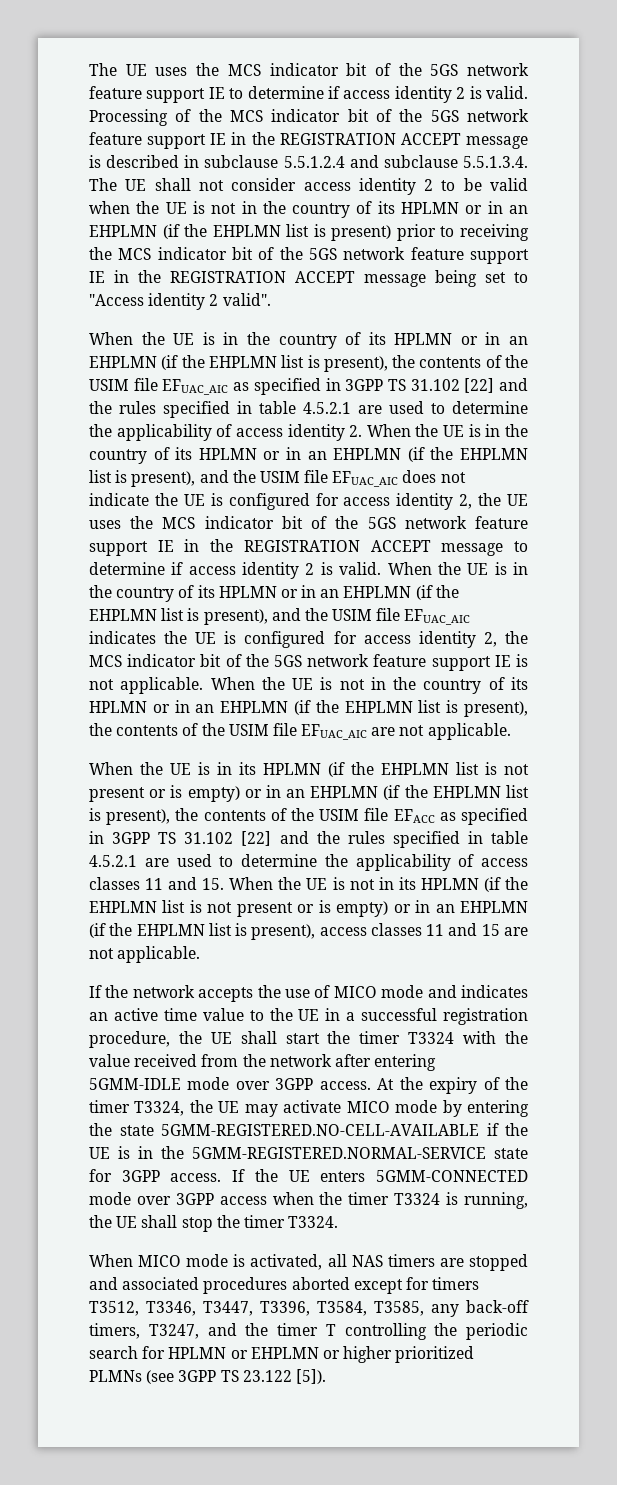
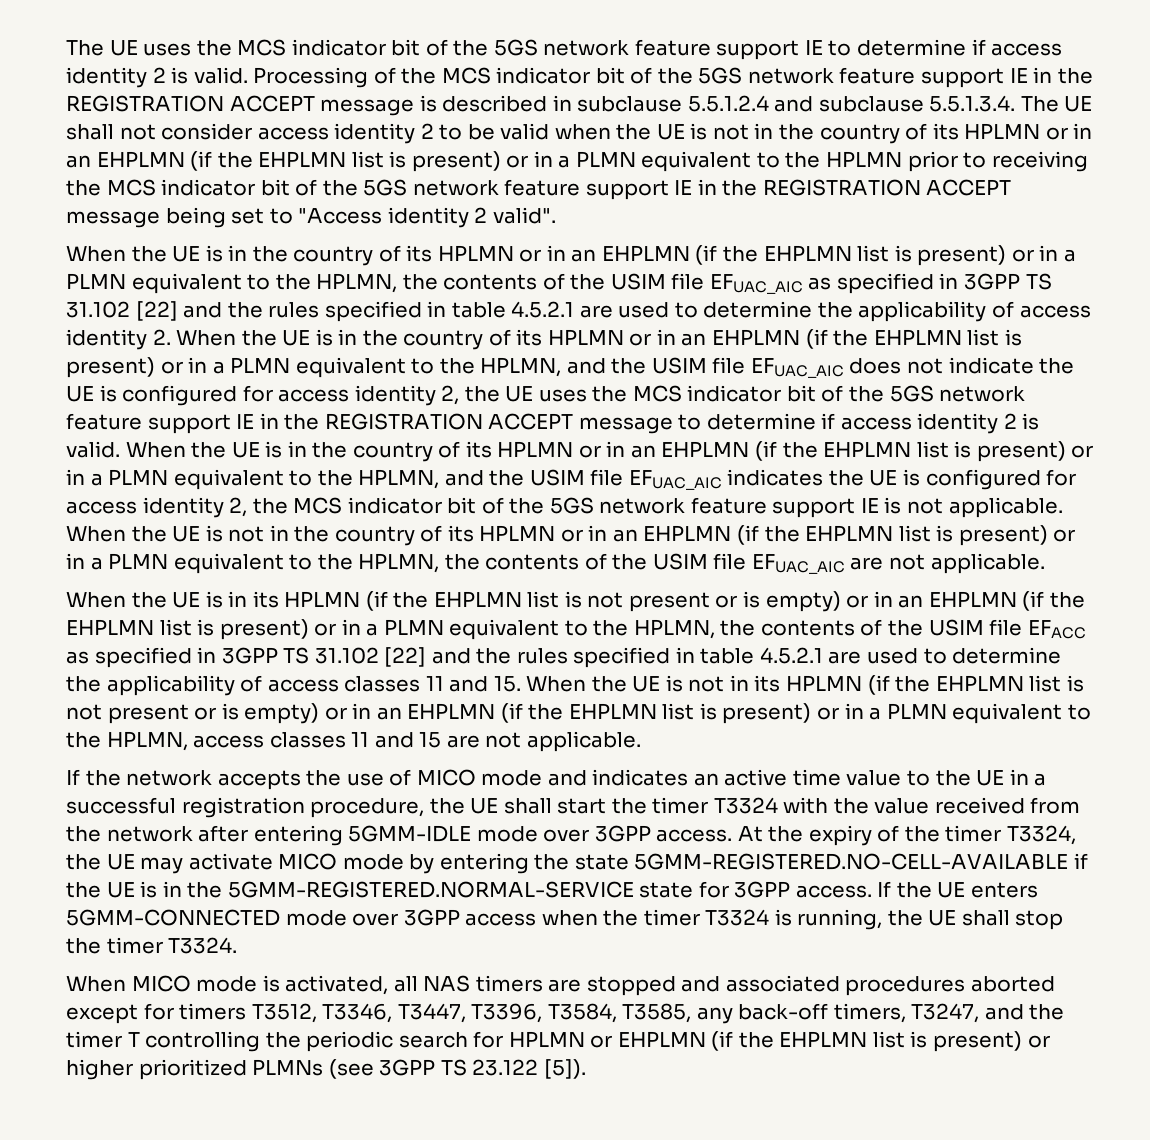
- Processing of the MCS indicator bit of the 5GS network feature support IE in the REGISTRATION ACCEPT message is described in subclause 5.5.1.2.4 and subclause 5.5.1.3.4. The UE shall not consider access identity 2 to be valid when the UE is not in the country of its HPLMN or in an EHPLMN (if the EHPLMN list is present) prior to receiving the MCS indicator bit of the 5GS network feature support IE in the REGISTRATION ACCEPT message being set to "Access identity 2 valid".
+ Processing of the MCS indicator bit of the 5GS network feature support IE in the REGISTRATION ACCEPT message is described in subclause 5.5.1.2.4 and subclause 5.5.1.3.4. The UE shall not consider access identity 2 to be valid when the UE is not in the country of its HPLMN or in an EHPLMN (if the EHPLMN list is present) or in a PLMN equivalent to the HPLMN prior to receiving the MCS indicator bit of the 5GS network feature support IE in the REGISTRATION ACCEPT message being set to "Access identity 2 valid".
- When the UE is in the country of its HPLMN or in an EHPLMN (if the EHPLMN list is present), the contents of the USIM file EFUAC_AIC as specified in 3GPP TS 31.102 [22] and the rules specified in table 4.5.2.1 are used to determine the applicability of access identity 2. When the UE is in the country of its HPLMN or in an EHPLMN (if the EHPLMN list is present), and the USIM file EFUAC_AIC does not indicate the UE is configured for access identity 2, the UE uses the MCS indicator bit of the 5GS network feature support IE in the REGISTRATION ACCEPT message to determine if access identity 2 is valid.
+ When the UE is in the country of its HPLMN or in an EHPLMN (if the EHPLMN list is present) or in a PLMN equivalent to the HPLMN, the contents of the USIM file EFUAC_AIC as specified in 3GPP TS 31.102 [22] and the rules specified in table 4.5.2.1 are used to determine the applicability of access identity 2. When the UE is in the country of its HPLMN or in an EHPLMN (if the EHPLMN list is present) or in a PLMN equivalent to the HPLMN, and the USIM file EFUAC_AIC does not indicate the UE is configured for access identity 2, the UE uses the MCS indicator bit of the 5GS network feature support IE in the REGISTRATION ACCEPT message to determine if access identity 2 is valid.
- When the UE is in the country of its HPLMN or in an EHPLMN (if the EHPLMN list is present), and the USIM file EFUAC_AIC indicates the UE is configured for access identity 2, the MCS indicator bit of the 5GS network feature support IE is not applicable.
+ When the UE is in the country of its HPLMN or in an EHPLMN (if the EHPLMN list is present) or in a PLMN equivalent to the HPLMN, and the USIM file EFUAC_AIC indicates the UE is configured for access identity 2, the MCS indicator bit of the 5GS network feature support IE is not applicable.
- When the UE is not in the country of its HPLMN or in an EHPLMN (if the EHPLMN list is present), the contents of the USIM file EFUAC_AIC are not applicable.
+ When the UE is not in the country of its HPLMN or in an EHPLMN (if the EHPLMN list is present) or in a PLMN equivalent to the HPLMN, the contents of the USIM file EFUAC_AIC are not applicable.
- When the UE is in its HPLMN (if the EHPLMN list is not present or is empty) or in an EHPLMN (if the EHPLMN list is present), the contents of the USIM file EFACC as specified in 3GPP TS 31.102 [22] and the rules specified in table 4.5.2.1 are used to determine the applicability of access classes 11 and 15. When the UE is not in its HPLMN (if the EHPLMN list is not present or is empty) or in an EHPLMN (if the EHPLMN list is present), access classes 11 and 15 are not applicable.
+ When the UE is in its HPLMN (if the EHPLMN list is not present or is empty) or in an EHPLMN (if the EHPLMN list is present) or in a PLMN equivalent to the HPLMN, the contents of the USIM file EFACC as specified in 3GPP TS 31.102 [22] and the rules specified in table 4.5.2.1 are used to determine the applicability of access classes 11 and 15. When the UE is not in its HPLMN (if the EHPLMN list is not present or is empty) or in an EHPLMN (if the EHPLMN list is present) or in a PLMN equivalent to the HPLMN, access classes 11 and 15 are not applicable.
- When MICO mode is activated, all NAS timers are stopped and associated procedures aborted except for timers T3512, T3346, T3447, T3396, T3584, T3585, any back-off timers, T3247, and the timer T controlling the periodic search for HPLMN or EHPLMN or higher prioritized PLMNs (see 3GPP TS 23.122 [5]).
+ When MICO mode is activated, all NAS timers are stopped and associated procedures aborted except for timers T3512, T3346, T3447, T3396, T3584, T3585, any back-off timers, T3247, and the timer T controlling the periodic search for HPLMN or EHPLMN (if the EHPLMN list is present) or higher prioritized PLMNs (see 3GPP TS 23.122 [5]).

